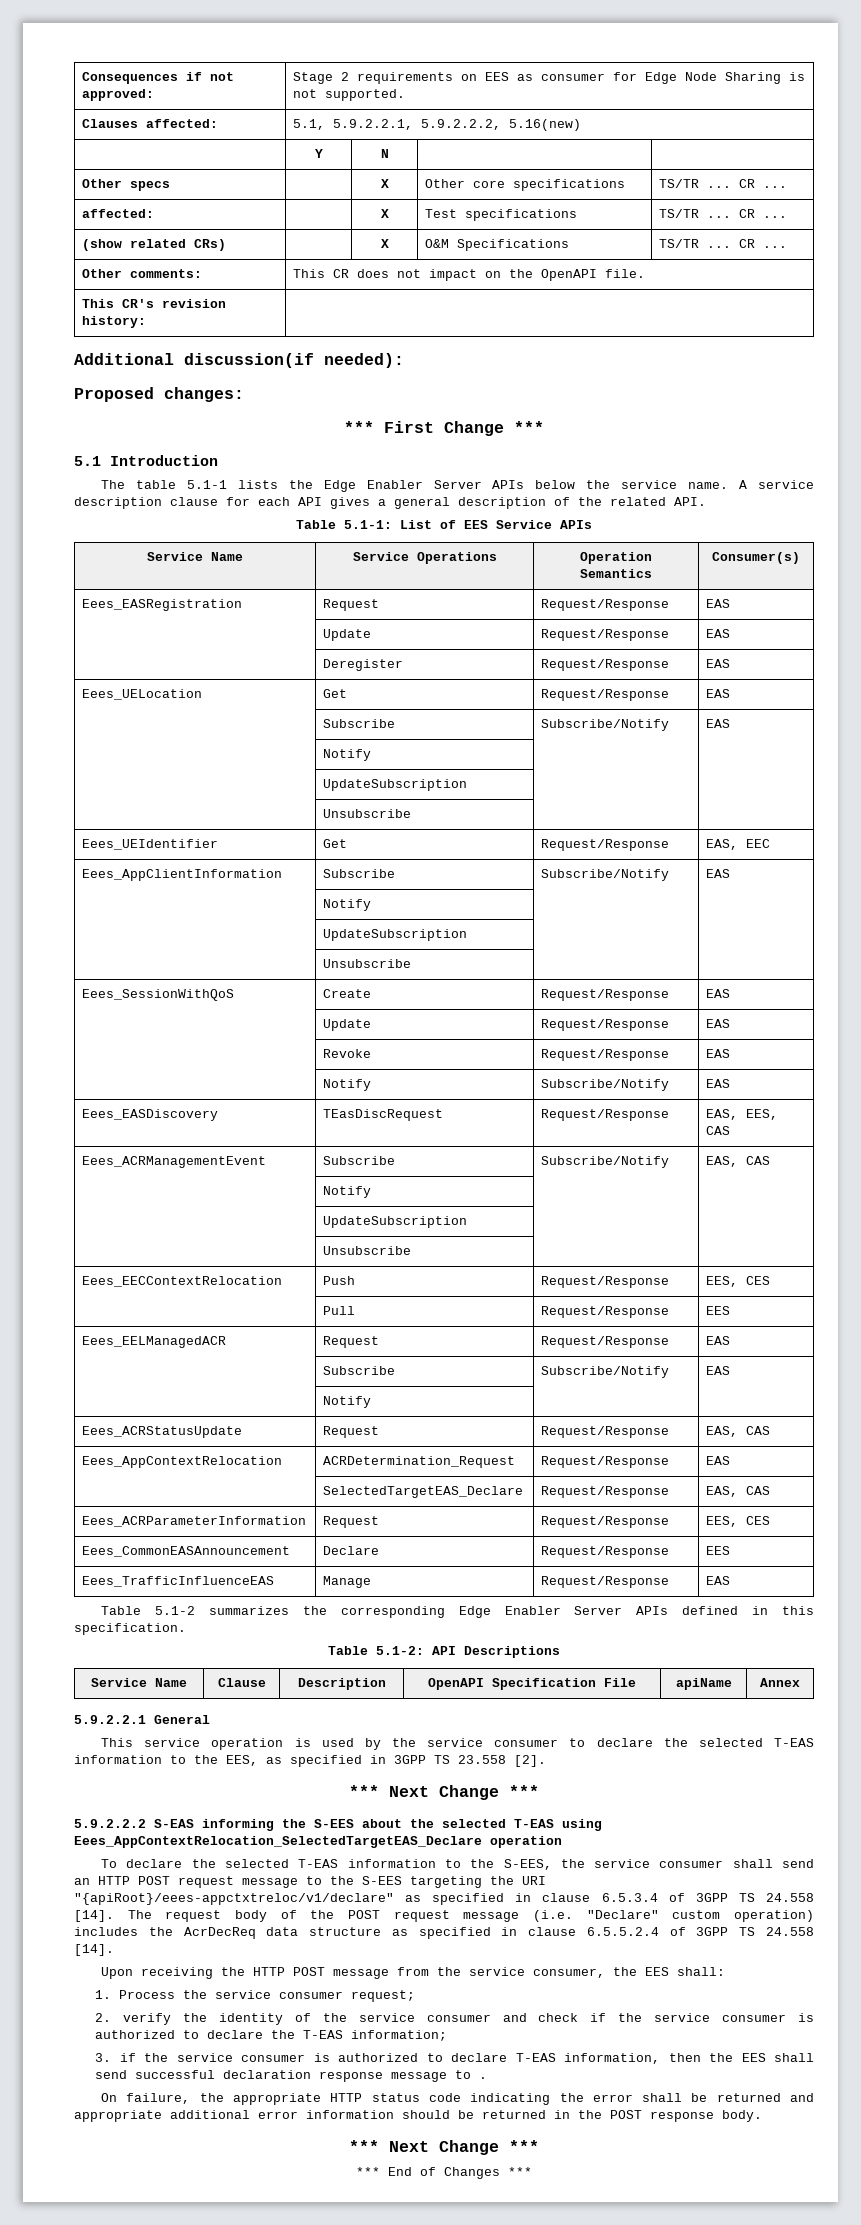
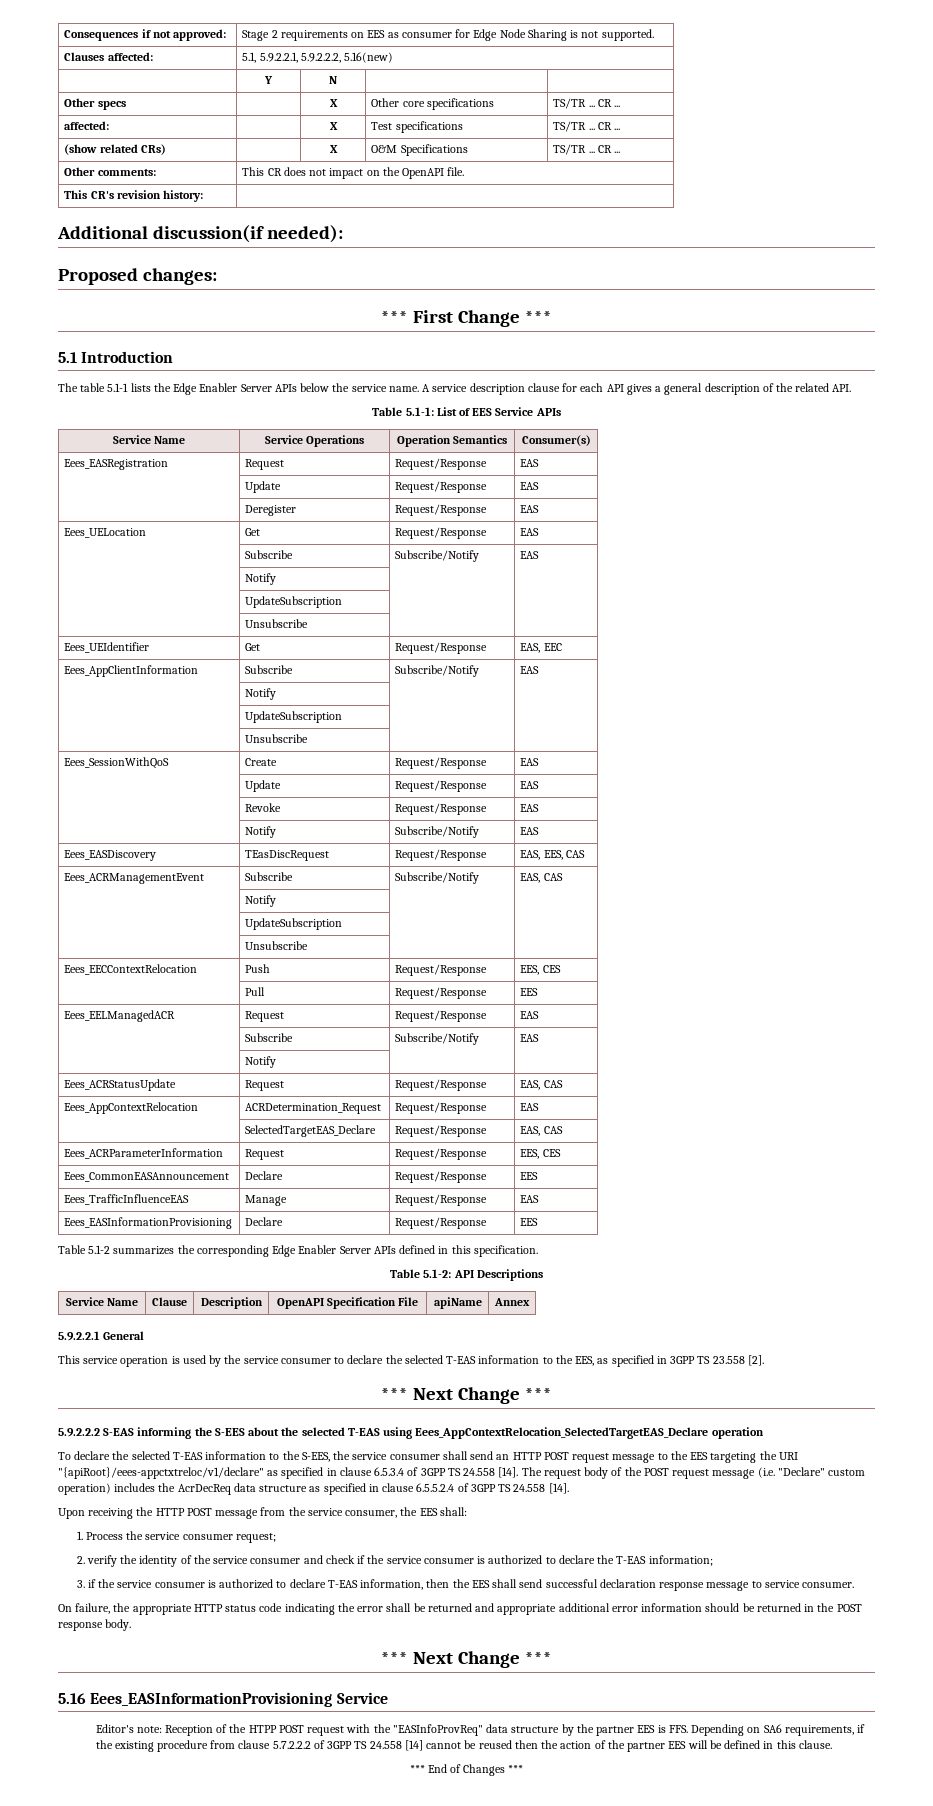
+ Eees_EASInformationProvisioning | Declare | Request/Response | EES
- To declare the selected T-EAS information to the S-EES, the service consumer shall send an HTTP POST request message to the S-EES targeting the URI "{apiRoot}/eees-appctxtreloc/v1/declare" as specified in clause 6.5.3.4 of 3GPP TS 24.558 [14].
+ To declare the selected T-EAS information to the S-EES, the service consumer shall send an HTTP POST request message to the EES targeting the URI "{apiRoot}/eees-appctxtreloc/v1/declare" as specified in clause 6.5.3.4 of 3GPP TS 24.558 [14].
- 3. if the service consumer is authorized to declare T-EAS information, then the EES shall send successful declaration response message to .
+ 3. if the service consumer is authorized to declare T-EAS information, then the EES shall send successful declaration response message to service consumer.
+ 5.16 Eees_EASInformationProvisioning Service
+ Editor's note: Reception of the HTPP POST request with the "EASInfoProvReq" data structure by the partner EES is FFS. Depending on SA6 requirements, if the existing procedure from clause 5.7.2.2.2 of 3GPP TS 24.558 [14] cannot be reused then the action of the partner EES will be defined in this clause.

